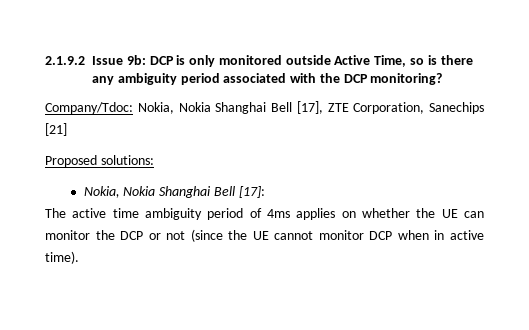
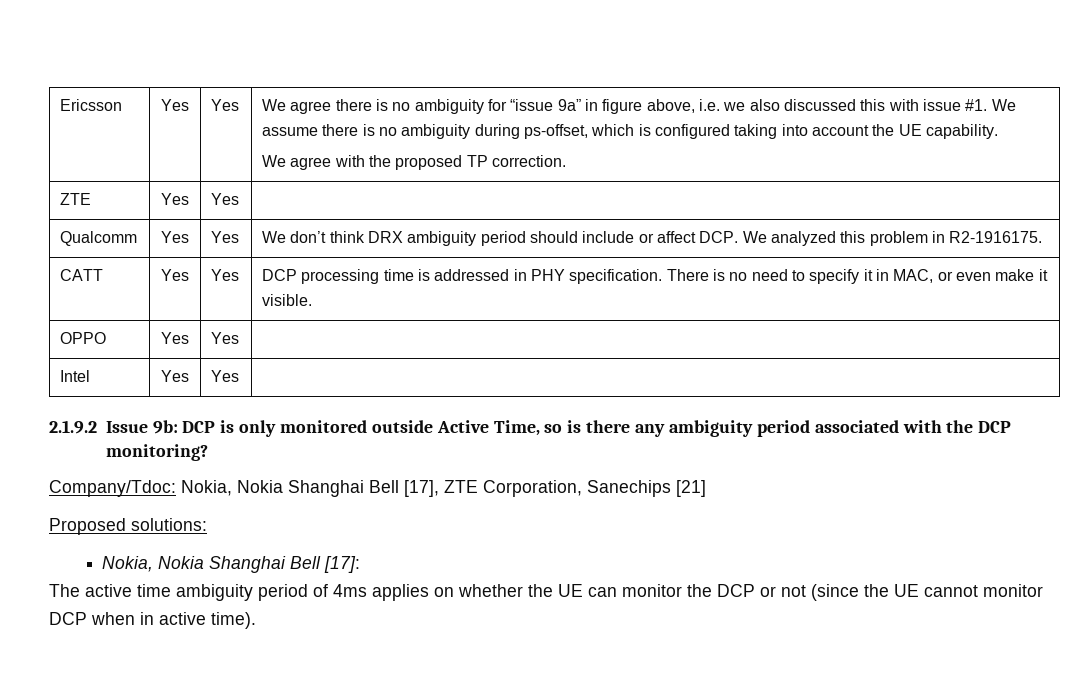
+ Ericsson | Yes | Yes | We agree there is no ambiguity for “issue 9a” in figure above, i.e. we also discussed this with issue #1. We assume there is no ambiguity during ps-offset, which is configured taking into account the UE capability.
+ We agree with the proposed TP correction.
+ ZTE | Yes | Yes |
+ Qualcomm | Yes | Yes | We don’t think DRX ambiguity period should include or affect DCP. We analyzed this problem in R2-1916175.
+ CATT | Yes | Yes | DCP processing time is addressed in PHY specification. There is no need to specify it in MAC, or even make it visible.
+ OPPO | Yes | Yes |
+ Intel | Yes | Yes |

